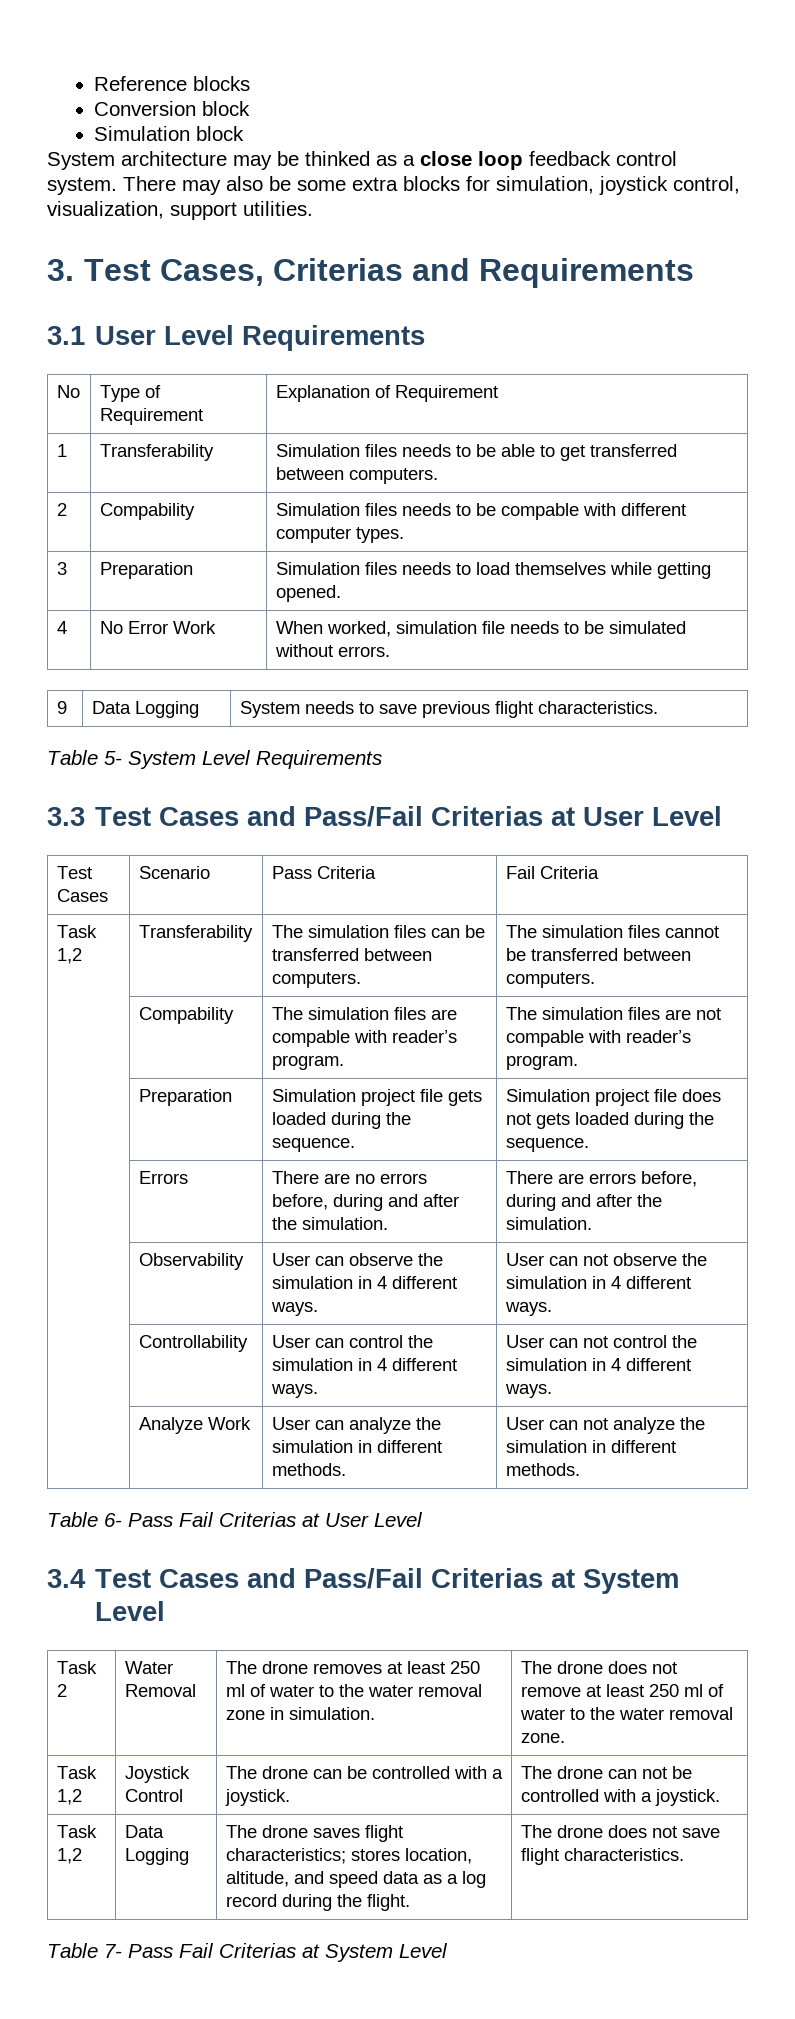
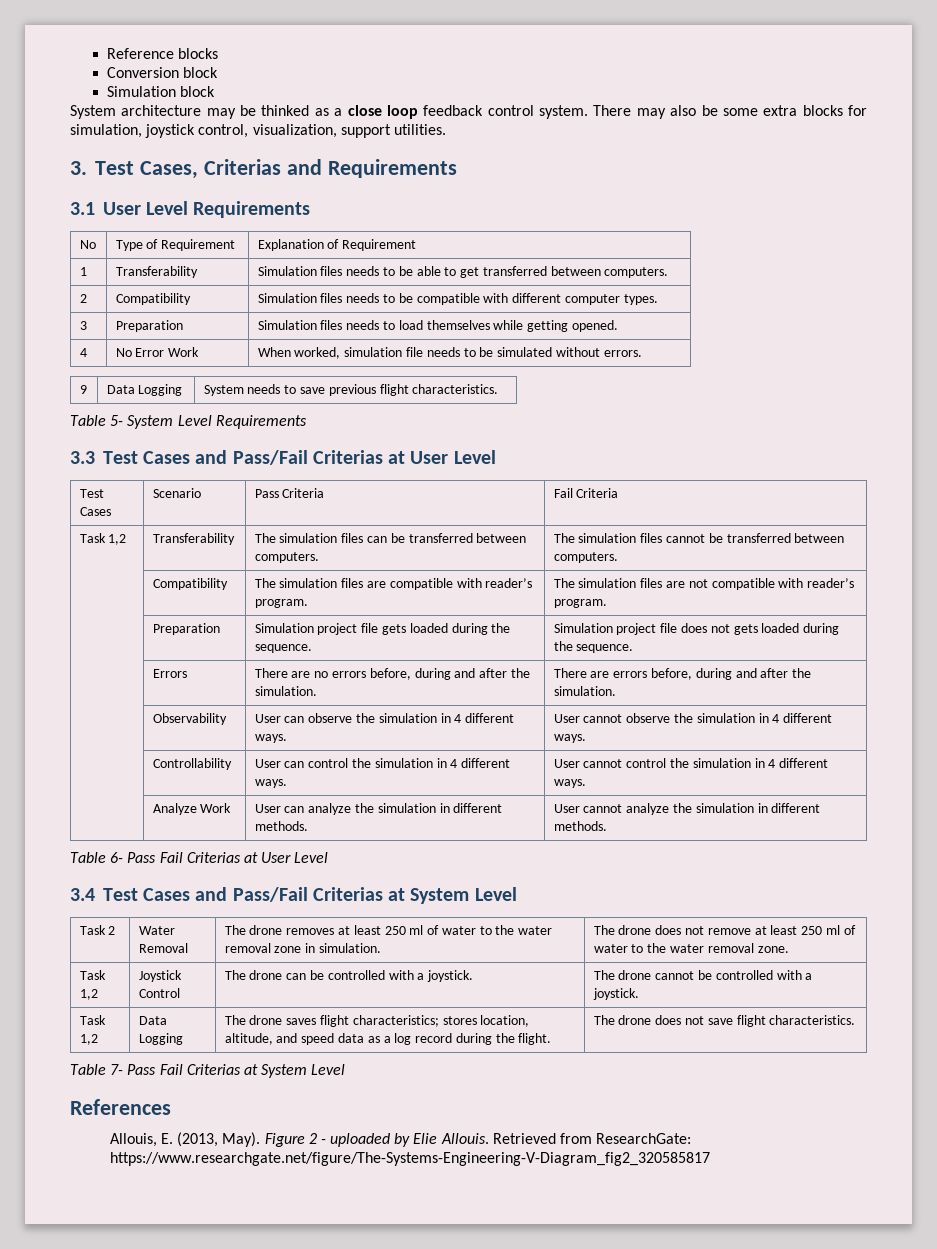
- 2 | Compability | Simulation files needs to be compable with different computer types.
+ 2 | Compatibility | Simulation files needs to be compatible with different computer types.
- | Compability | The simulation files are compable with reader’s program. | The simulation files are not compable with reader’s program.
+ | Compatibility | The simulation files are compatible with reader’s program. | The simulation files are not compatible with reader’s program.
- | Observability | User can observe the simulation in 4 different ways. | User can not observe the simulation in 4 different ways.
+ | Observability | User can observe the simulation in 4 different ways. | User cannot observe the simulation in 4 different ways.
- | Controllability | User can control the simulation in 4 different ways. | User can not control the simulation in 4 different ways.
+ | Controllability | User can control the simulation in 4 different ways. | User cannot control the simulation in 4 different ways.
- | Analyze Work | User can analyze the simulation in different methods. | User can not analyze the simulation in different methods.
+ | Analyze Work | User can analyze the simulation in different methods. | User cannot analyze the simulation in different methods.
- Task 1,2 | Joystick Control | The drone can be controlled with a joystick. | The drone can not be controlled with a joystick.
+ Task 1,2 | Joystick Control | The drone can be controlled with a joystick. | The drone cannot be controlled with a joystick.
+ References
+ Allouis, E. (2013, May). Figure 2 - uploaded by Elie Allouis. Retrieved from ResearchGate: https://www.researchgate.net/figure/The-Systems-Engineering-V-Diagram_fig2_320585817

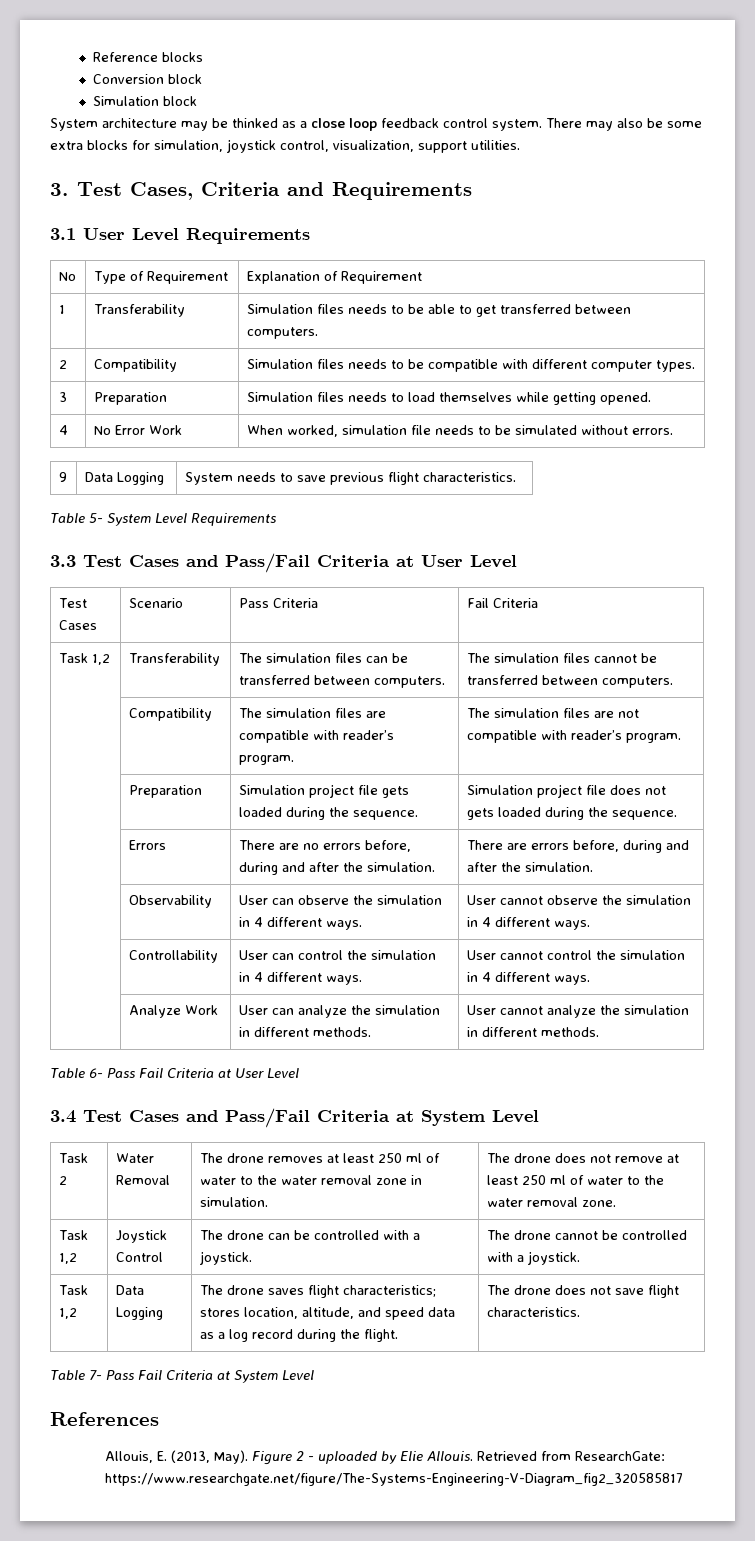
- 3. Test Cases, Criterias and Requirements
+ 3. Test Cases, Criteria and Requirements
- 3.3 Test Cases and Pass/Fail Criterias at User Level
+ 3.3 Test Cases and Pass/Fail Criteria at User Level
- Table 6- Pass Fail Criterias at User Level
+ Table 6- Pass Fail Criteria at User Level
- 3.4 Test Cases and Pass/Fail Criterias at System Level
+ 3.4 Test Cases and Pass/Fail Criteria at System Level
- Table 7- Pass Fail Criterias at System Level
+ Table 7- Pass Fail Criteria at System Level

